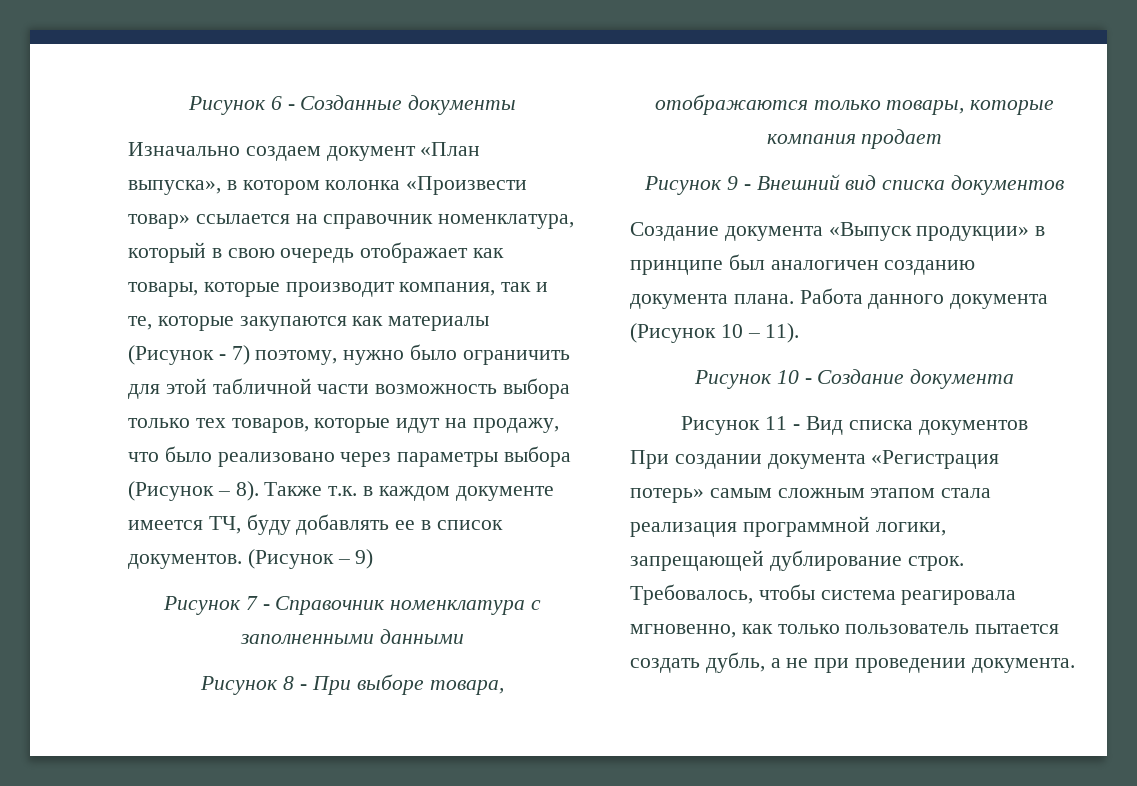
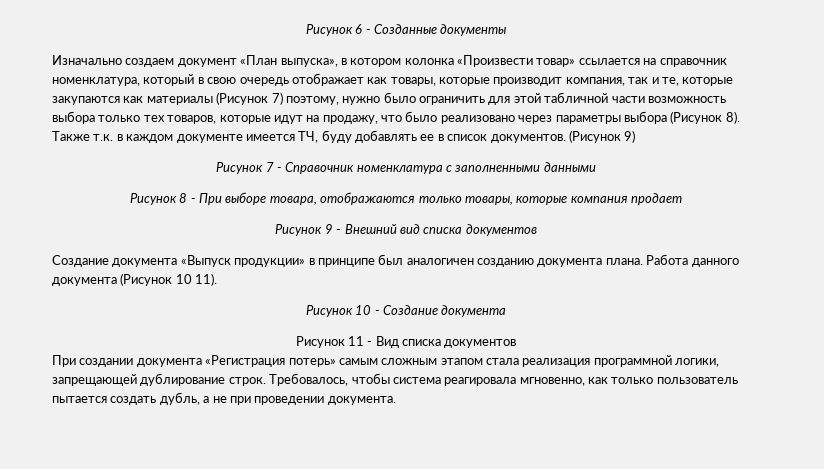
- Изначально создаем документ «План выпуска», в котором колонка «Произвести товар» ссылается на справочник номенклатура, который в свою очередь отображает как товары, которые производит компания, так и те, которые закупаются как материалы (Рисунок - 7) поэтому, нужно было ограничить для этой табличной части возможность выбора только тех товаров, которые идут на продажу, что было реализовано через параметры выбора (Рисунок – 8).
+ Изначально создаем документ «План выпуска», в котором колонка «Произвести товар» ссылается на справочник номенклатура, который в свою очередь отображает как товары, которые производит компания, так и те, которые закупаются как материалы (Рисунок 7) поэтому, нужно было ограничить для этой табличной части возможность выбора только тех товаров, которые идут на продажу, что было реализовано через параметры выбора (Рисунок 8).
- (Рисунок – 9)
+ (Рисунок 9)
- Работа данного документа (Рисунок 10 – 11).
+ Работа данного документа (Рисунок 10 11).

